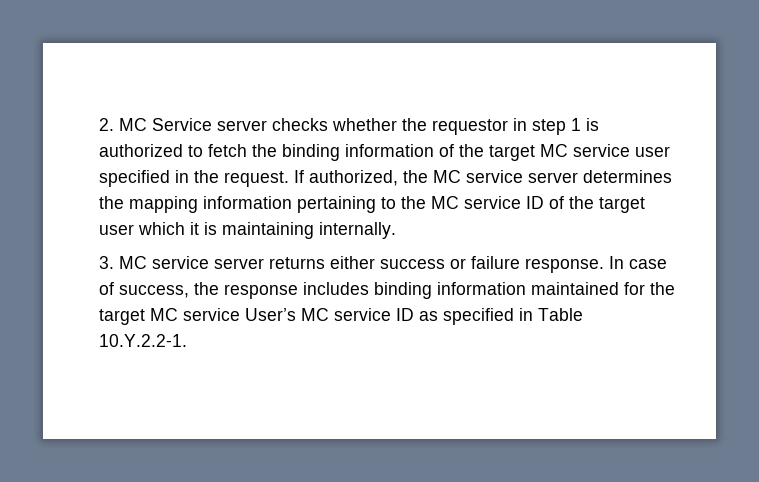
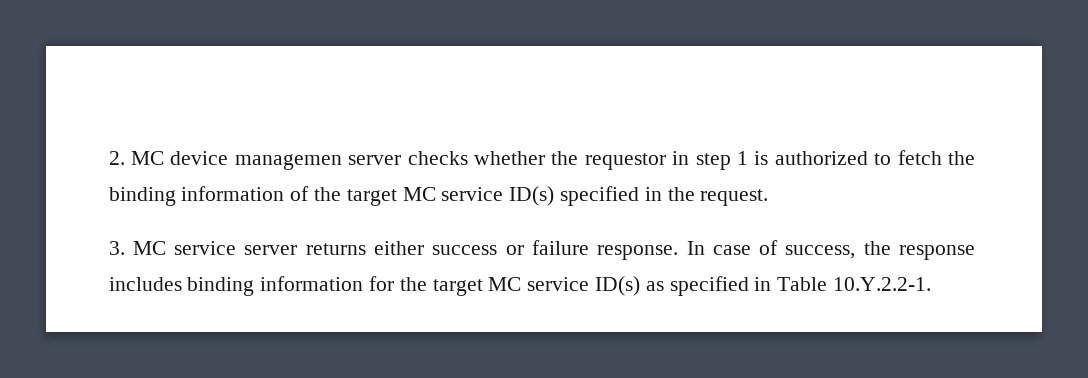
- 2. MC Service server checks whether the requestor in step 1 is authorized to fetch the binding information of the target MC service user specified in the request. If authorized, the MC service server determines the mapping information pertaining to the MC service ID of the target user which it is maintaining internally.
+ 2. MC device managemen server checks whether the requestor in step 1 is authorized to fetch the binding information of the target MC service ID(s) specified in the request.
- In case of success, the response includes binding information maintained for the target MC service User’s MC service ID as specified in Table 10.Y.2.2-1.
+ In case of success, the response includes binding information for the target MC service ID(s) as specified in Table 10.Y.2.2-1.

